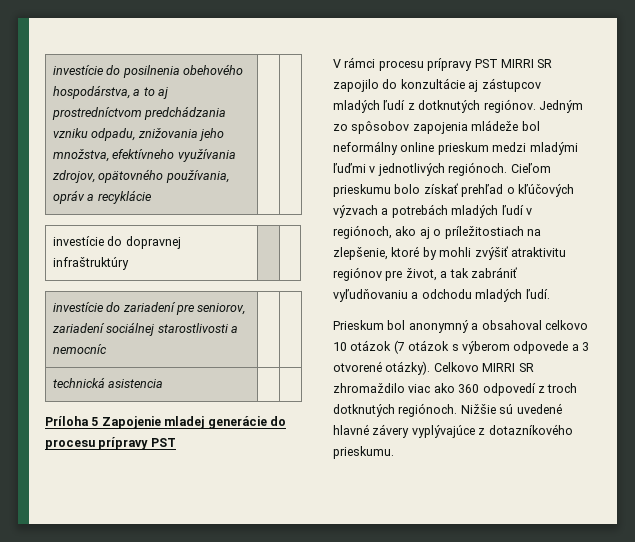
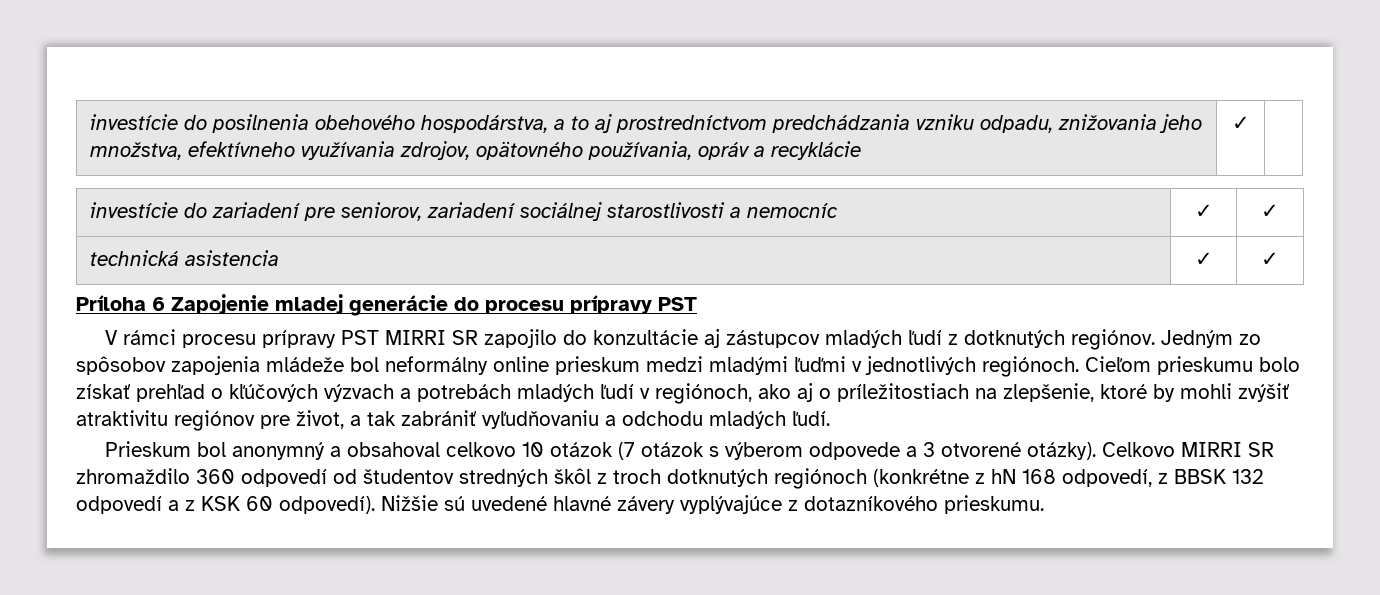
- investície do posilnenia obehového hospodárstva, a to aj prostredníctvom predchádzania vzniku odpadu, znižovania jeho množstva, efektívneho využívania zdrojov, opätovného používania, opráv a recyklácie | |
- investície do dopravnej infraštruktúry | |
+ investície do posilnenia obehového hospodárstva, a to aj prostredníctvom predchádzania vzniku odpadu, znižovania jeho množstva, efektívneho využívania zdrojov, opätovného používania, opráv a recyklácie | ✓ |
- investície do zariadení pre seniorov, zariadení sociálnej starostlivosti a nemocníc | |
+ investície do zariadení pre seniorov, zariadení sociálnej starostlivosti a nemocníc | ✓ | ✓
- technická asistencia | |
+ technická asistencia | ✓ | ✓
- Príloha 5 Zapojenie mladej generácie do procesu prípravy PST
+ Príloha 6 Zapojenie mladej generácie do procesu prípravy PST
- Celkovo MIRRI SR zhromaždilo viac ako 360 odpovedí z troch dotknutých regiónoch.
+ Celkovo MIRRI SR zhromaždilo 360 odpovedí od študentov stredných škôl z troch dotknutých regiónoch (konkrétne z hN 168 odpovedí, z BBSK 132 odpovedí a z KSK 60 odpovedí).

